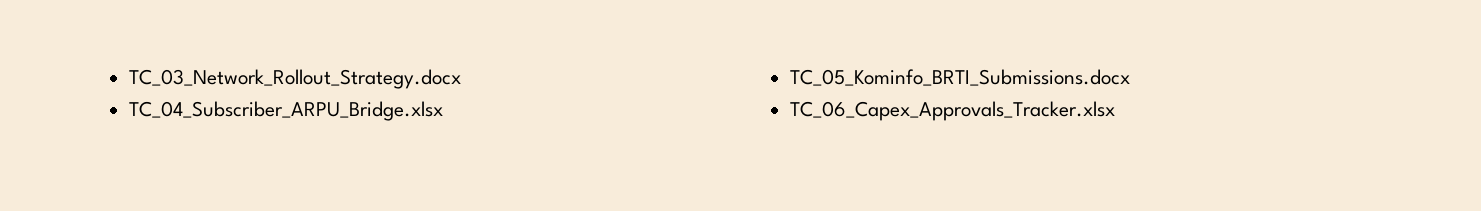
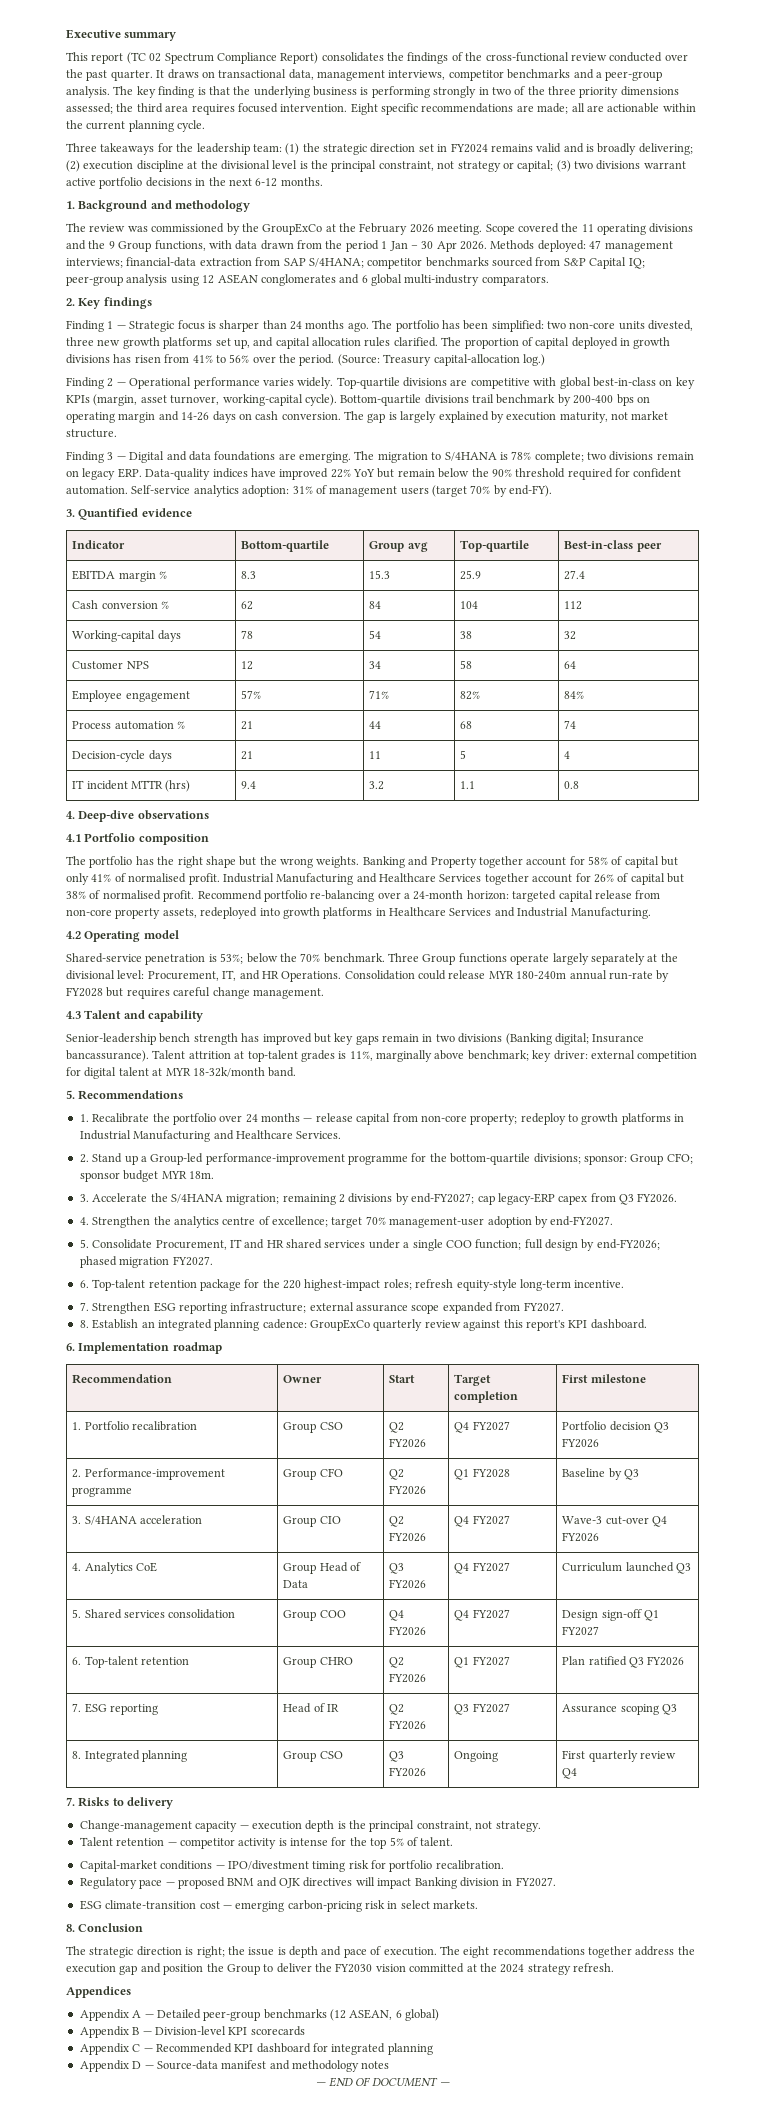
- TC_03_Network_Rollout_Strategy.docx
- TC_04_Subscriber_ARPU_Bridge.xlsx
- TC_05_Kominfo_BRTI_Submissions.docx
- TC_06_Capex_Approvals_Tracker.xlsx
+ Executive summary
+ This report (TC 02 Spectrum Compliance Report) consolidates the findings of the cross-functional review conducted over the past quarter. It draws on transactional data, management interviews, competitor benchmarks and a peer-group analysis. The key finding is that the underlying business is performing strongly in two of the three priority dimensions assessed; the third area requires focused intervention. Eight specific recommendations are made; all are actionable within the current planning cycle.
+ Three takeaways for the leadership team: (1) the strategic direction set in FY2024 remains valid and is broadly delivering; (2) execution discipline at the divisional level is the principal constraint, not strategy or capital; (3) two divisions warrant active portfolio decisions in the next 6-12 months.
+ 1. Background and methodology
+ The review was commissioned by the GroupExCo at the February 2026 meeting. Scope covered the 11 operating divisions and the 9 Group functions, with data drawn from the period 1 Jan – 30 Apr 2026. Methods deployed: 47 management interviews; financial-data extraction from SAP S/4HANA; competitor benchmarks sourced from S&P Capital IQ; peer-group analysis using 12 ASEAN conglomerates and 6 global multi-industry comparators.
+ 2. Key findings
+ Finding 1 — Strategic focus is sharper than 24 months ago. The portfolio has been simplified: two non-core units divested, three new growth platforms set up, and capital allocation rules clarified. The proportion of capital deployed in growth divisions has risen from 41% to 56% over the period. (Source: Treasury capital-allocation log.)
+ Finding 2 — Operational performance varies widely. Top-quartile divisions are competitive with global best-in-class on key KPIs (margin, asset turnover, working-capital cycle). Bottom-quartile divisions trail benchmark by 200-400 bps on operating margin and 14-26 days on cash conversion. The gap is largely explained by execution maturity, not market structure.
+ Finding 3 — Digital and data foundations are emerging. The migration to S/4HANA is 78% complete; two divisions remain on legacy ERP. Data-quality indices have improved 22% YoY but remain below the 90% threshold required for confident automation. Self-service analytics adoption: 31% of management users (target 70% by end-FY).
+ 3. Quantified evidence
+ Indicator | Bottom-quartile | Group avg | Top-quartile | Best-in-class peer
+ EBITDA margin % | 8.3 | 15.3 | 25.9 | 27.4
+ Cash conversion % | 62 | 84 | 104 | 112
+ Working-capital days | 78 | 54 | 38 | 32
+ Customer NPS | 12 | 34 | 58 | 64
+ Employee engagement | 57% | 71% | 82% | 84%
+ Process automation % | 21 | 44 | 68 | 74
+ Decision-cycle days | 21 | 11 | 5 | 4
+ IT incident MTTR (hrs) | 9.4 | 3.2 | 1.1 | 0.8
+ 4. Deep-dive observations
+ 4.1 Portfolio composition
+ The portfolio has the right shape but the wrong weights. Banking and Property together account for 58% of capital but only 41% of normalised profit. Industrial Manufacturing and Healthcare Services together account for 26% of capital but 38% of normalised profit. Recommend portfolio re-balancing over a 24-month horizon: targeted capital release from non-core property assets, redeployed into growth platforms in Healthcare Services and Industrial Manufacturing.
+ 4.2 Operating model
+ Shared-service penetration is 53%; below the 70% benchmark. Three Group functions operate largely separately at the divisional level: Procurement, IT, and HR Operations. Consolidation could release MYR 180-240m annual run-rate by FY2028 but requires careful change management.
+ 4.3 Talent and capability
+ Senior-leadership bench strength has improved but key gaps remain in two divisions (Banking digital; Insurance bancassurance). Talent attrition at top-talent grades is 11%, marginally above benchmark; key driver: external competition for digital talent at MYR 18-32k/month band.
+ 5. Recommendations
+ 1. Recalibrate the portfolio over 24 months — release capital from non-core property; redeploy to growth platforms in Industrial Manufacturing and Healthcare Services.
+ 2. Stand up a Group-led performance-improvement programme for the bottom-quartile divisions; sponsor: Group CFO; sponsor budget MYR 18m.
+ 3. Accelerate the S/4HANA migration; remaining 2 divisions by end-FY2027; cap legacy-ERP capex from Q3 FY2026.
+ 4. Strengthen the analytics centre of excellence; target 70% management-user adoption by end-FY2027.
+ 5. Consolidate Procurement, IT and HR shared services under a single COO function; full design by end-FY2026; phased migration FY2027.
+ 6. Top-talent retention package for the 220 highest-impact roles; refresh equity-style long-term incentive.
+ 7. Strengthen ESG reporting infrastructure; external assurance scope expanded from FY2027.
+ 8. Establish an integrated planning cadence: GroupExCo quarterly review against this report's KPI dashboard.
+ 6. Implementation roadmap
+ Recommendation | Owner | Start | Target completion | First milestone
+ 1. Portfolio recalibration | Group CSO | Q2 FY2026 | Q4 FY2027 | Portfolio decision Q3 FY2026
+ 2. Performance-improvement programme | Group CFO | Q2 FY2026 | Q1 FY2028 | Baseline by Q3
+ 3. S/4HANA acceleration | Group CIO | Q2 FY2026 | Q4 FY2027 | Wave-3 cut-over Q4 FY2026
+ 4. Analytics CoE | Group Head of Data | Q3 FY2026 | Q4 FY2027 | Curriculum launched Q3
+ 5. Shared services consolidation | Group COO | Q4 FY2026 | Q4 FY2027 | Design sign-off Q1 FY2027
+ 6. Top-talent retention | Group CHRO | Q2 FY2026 | Q1 FY2027 | Plan ratified Q3 FY2026
+ 7. ESG reporting | Head of IR | Q2 FY2026 | Q3 FY2027 | Assurance scoping Q3
+ 8. Integrated planning | Group CSO | Q3 FY2026 | Ongoing | First quarterly review Q4
+ 7. Risks to delivery
+ Change-management capacity — execution depth is the principal constraint, not strategy.
+ Talent retention — competitor activity is intense for the top 5% of talent.
+ Capital-market conditions — IPO/divestment timing risk for portfolio recalibration.
+ Regulatory pace — proposed BNM and OJK directives will impact Banking division in FY2027.
+ ESG climate-transition cost — emerging carbon-pricing risk in select markets.
+ 8. Conclusion
+ The strategic direction is right; the issue is depth and pace of execution. The eight recommendations together address the execution gap and position the Group to deliver the FY2030 vision committed at the 2024 strategy refresh.
+ Appendices
+ Appendix A — Detailed peer-group benchmarks (12 ASEAN, 6 global)
+ Appendix B — Division-level KPI scorecards
+ Appendix C — Recommended KPI dashboard for integrated planning
+ Appendix D — Source-data manifest and methodology notes
+ — END OF DOCUMENT —

